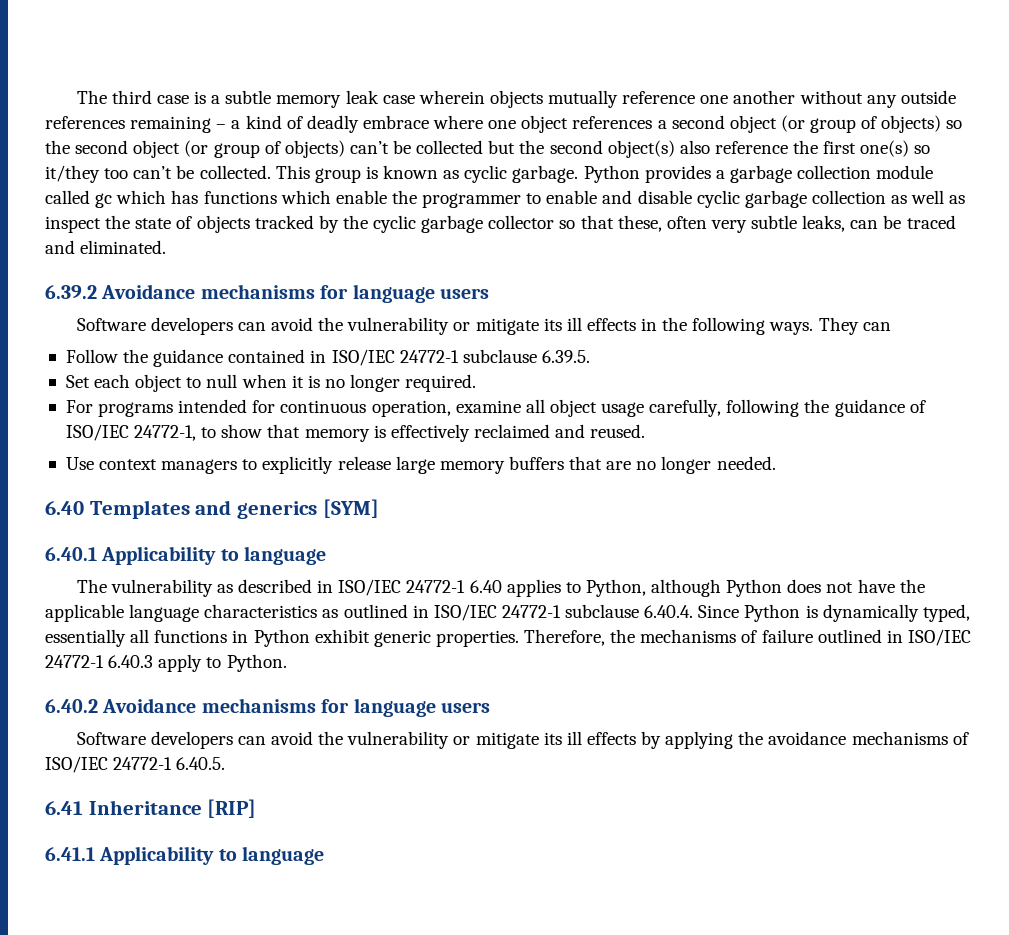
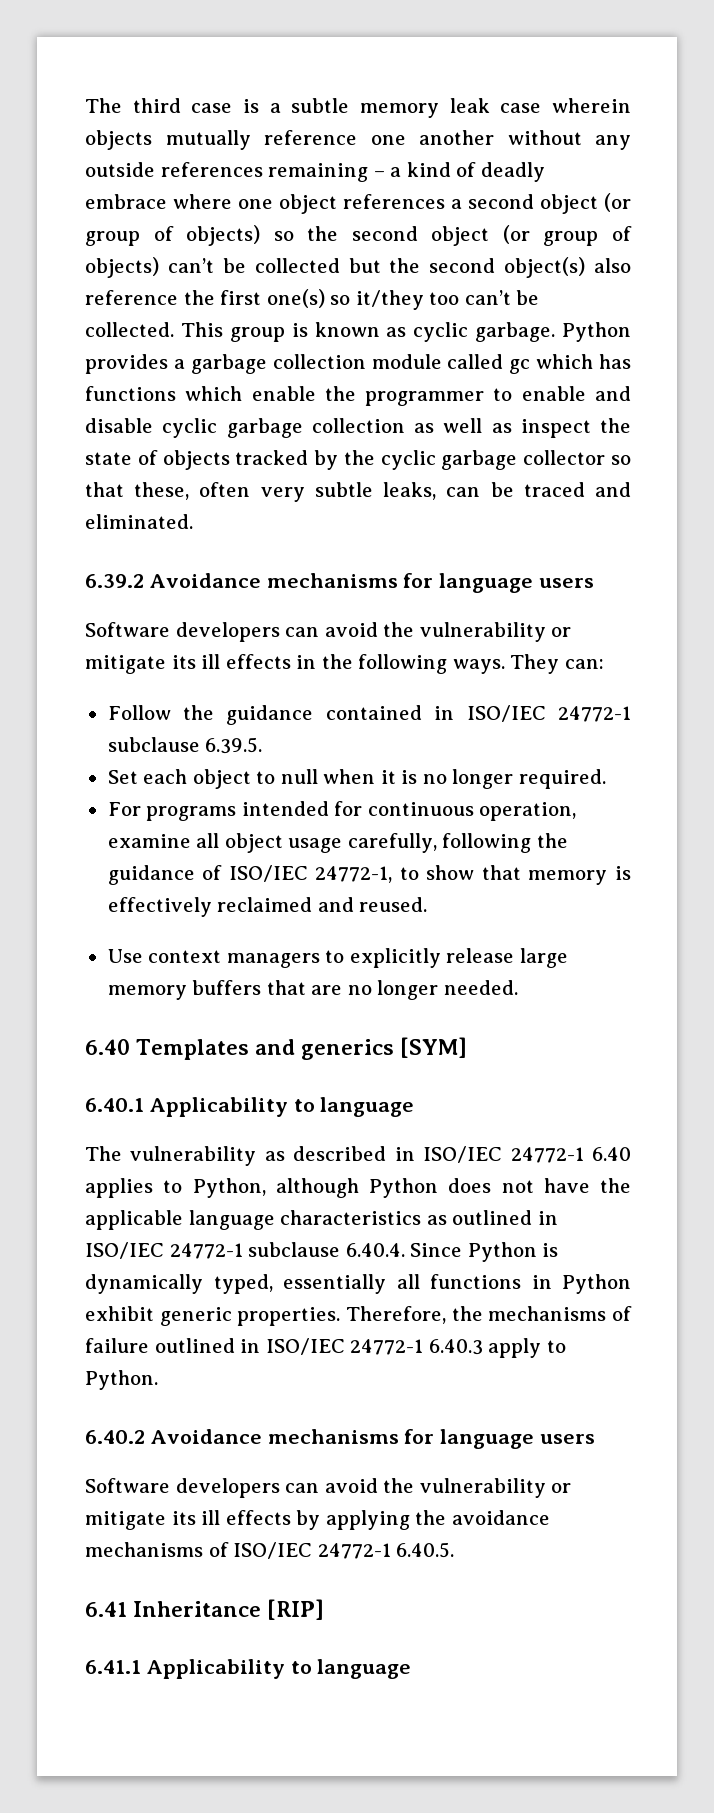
- They can
+ They can:

